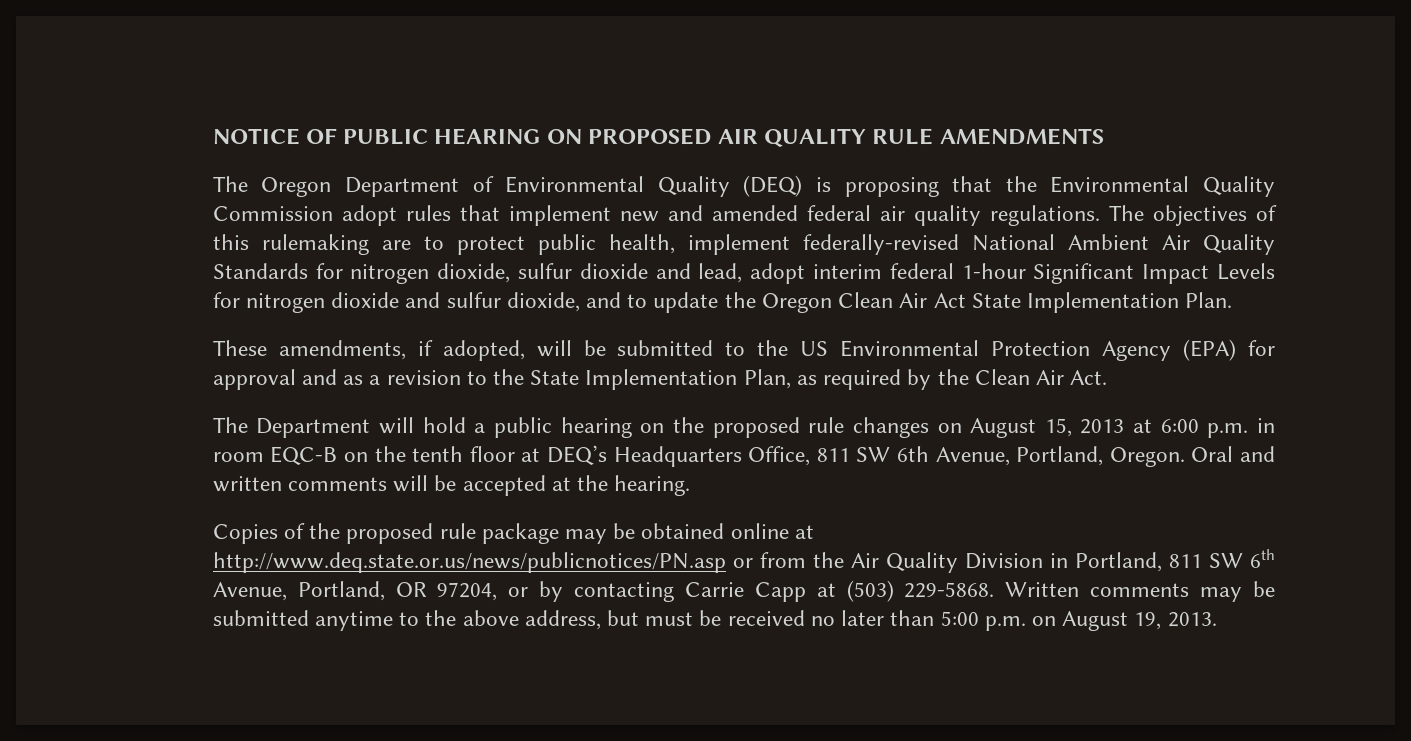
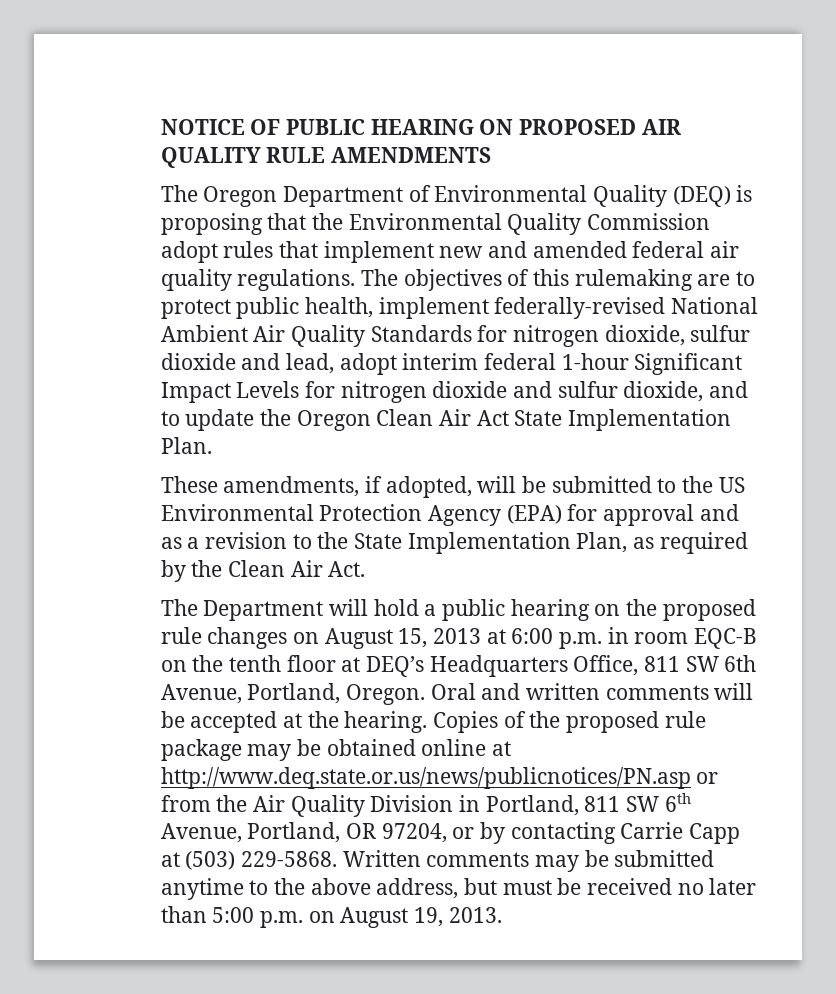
- Oral and written comments will be accepted at the hearing.
- Copies of the proposed rule package may be obtained online at http://www.deq.state.or.us/news/publicnotices/PN.asp or from the Air Quality Division in Portland, 811 SW 6th Avenue, Portland, OR 97204, or by contacting Carrie Capp at (503) 229-5868.
+ Oral and written comments will be accepted at the hearing. Copies of the proposed rule package may be obtained online at http://www.deq.state.or.us/news/publicnotices/PN.asp or from the Air Quality Division in Portland, 811 SW 6th Avenue, Portland, OR 97204, or by contacting Carrie Capp at (503) 229-5868.

